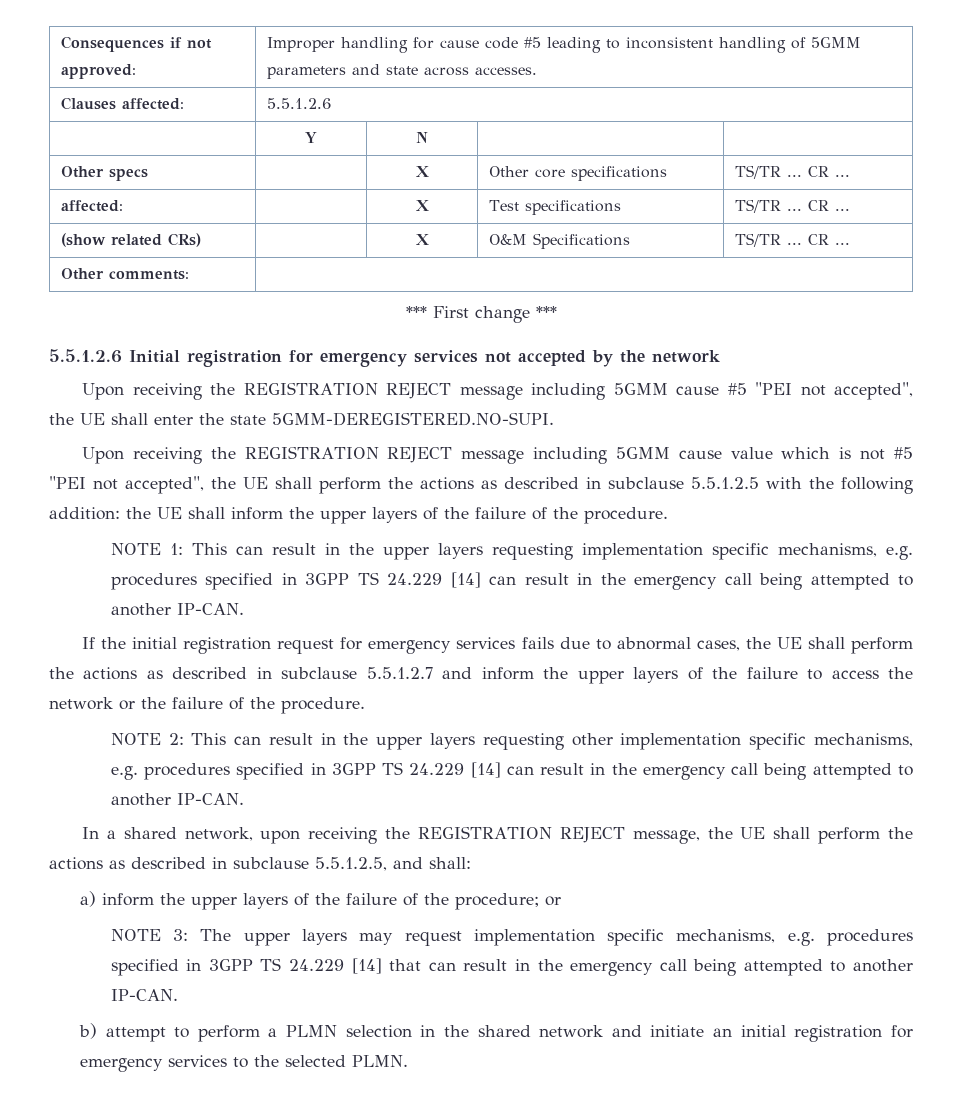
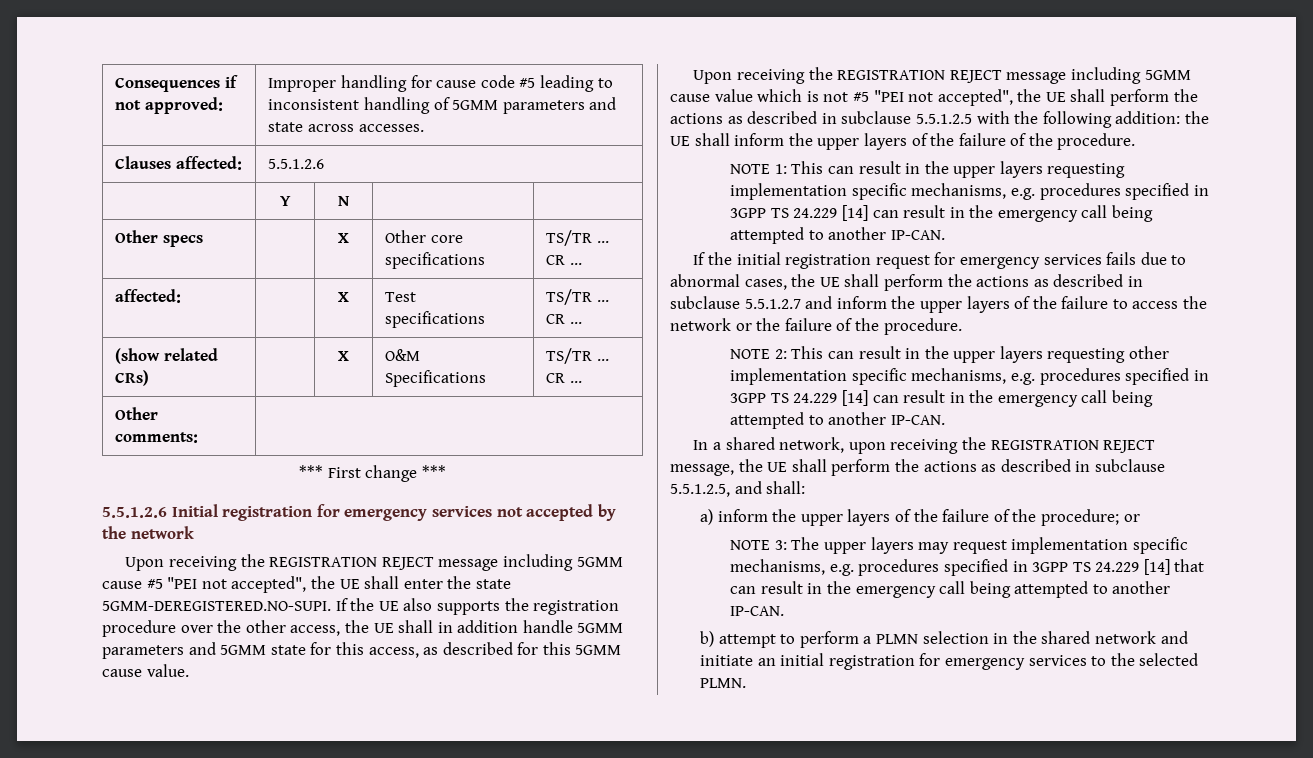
- Upon receiving the REGISTRATION REJECT message including 5GMM cause #5 "PEI not accepted", the UE shall enter the state 5GMM-DEREGISTERED.NO-SUPI.
+ Upon receiving the REGISTRATION REJECT message including 5GMM cause #5 "PEI not accepted", the UE shall enter the state 5GMM-DEREGISTERED.NO-SUPI. If the UE also supports the registration procedure over the other access, the UE shall in addition handle 5GMM parameters and 5GMM state for this access, as described for this 5GMM cause value.

